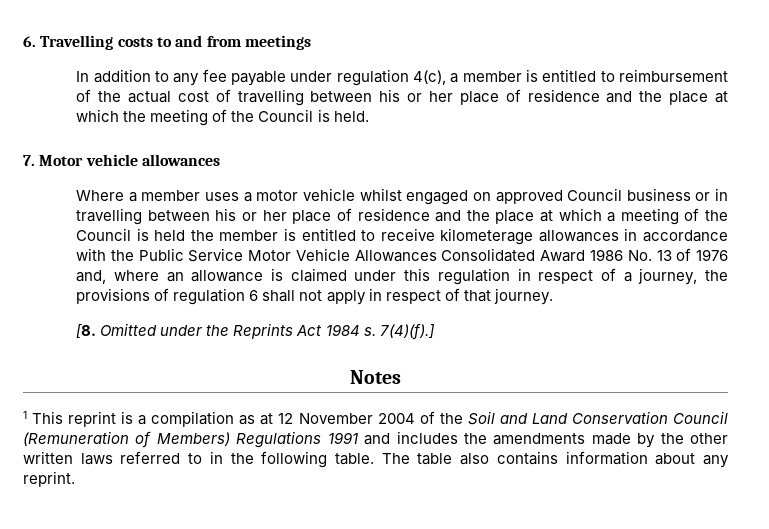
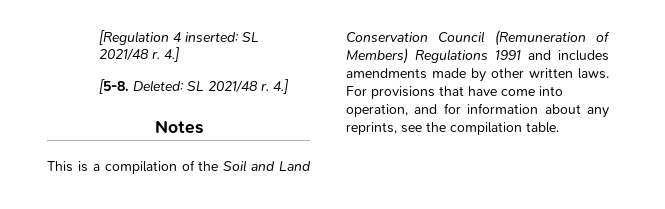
- 6. Travelling costs to and from meetings
- In addition to any fee payable under regulation 4(c), a member is entitled to reimbursement of the actual cost of travelling between his or her place of residence and the place at which the meeting of the Council is held.
- 7. Motor vehicle allowances
- Where a member uses a motor vehicle whilst engaged on approved Council business or in travelling between his or her place of residence and the place at which a meeting of the Council is held the member is entitled to receive kilometerage allowances in accordance with the Public Service Motor Vehicle Allowances Consolidated Award 1986 No. 13 of 1976 and, where an allowance is claimed under this regulation in respect of a journey, the provisions of regulation 6 shall not apply in respect of that journey.
- [8. Omitted under the Reprints Act 1984 s. 7(4)(f).]
+ [Regulation 4 inserted: SL 2021/48 r. 4.]
+ [5-8. Deleted: SL 2021/48 r. 4.]
  Notes
- 1 This reprint is a compilation as at 12 November 2004 of the Soil and Land Conservation Council (Remuneration of Members) Regulations 1991 and includes the amendments made by the other written laws referred to in the following table. The table also contains information about any reprint.
+ This is a compilation of the Soil and Land Conservation Council (Remuneration of Members) Regulations 1991 and includes amendments made by other written laws. For provisions that have come into operation, and for information about any reprints, see the compilation table.

